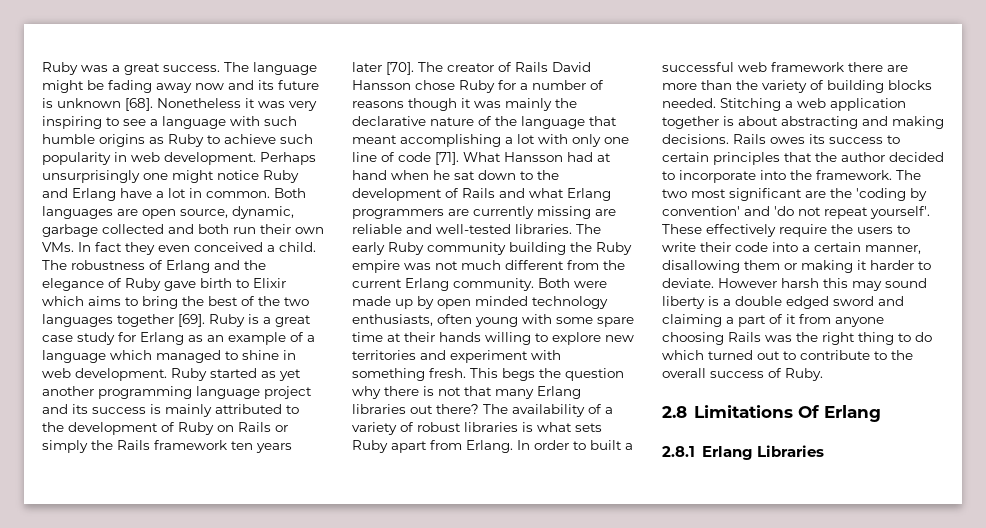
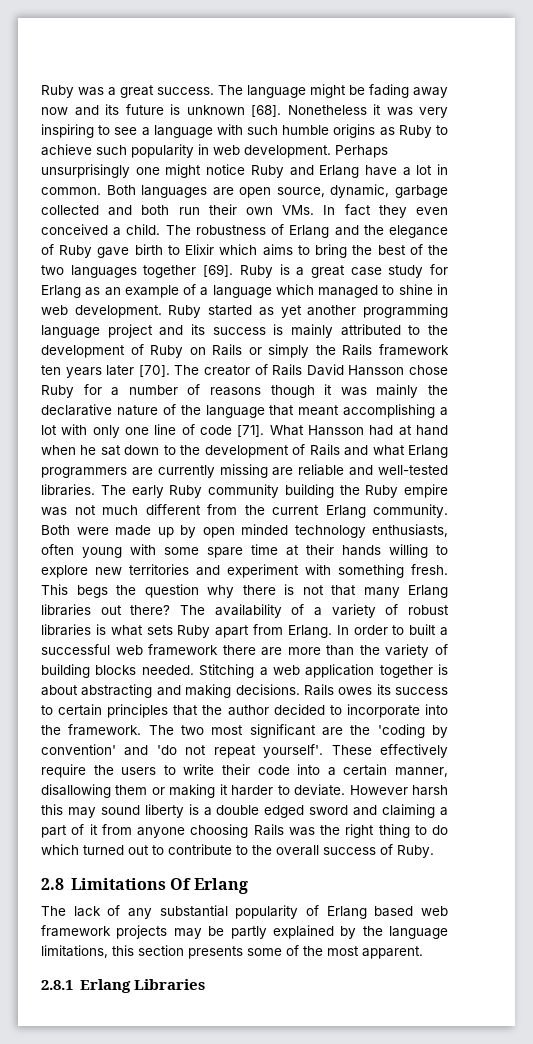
+ The lack of any substantial popularity of Erlang based web framework projects may be partly explained by the language limitations, this section presents some of the most apparent.

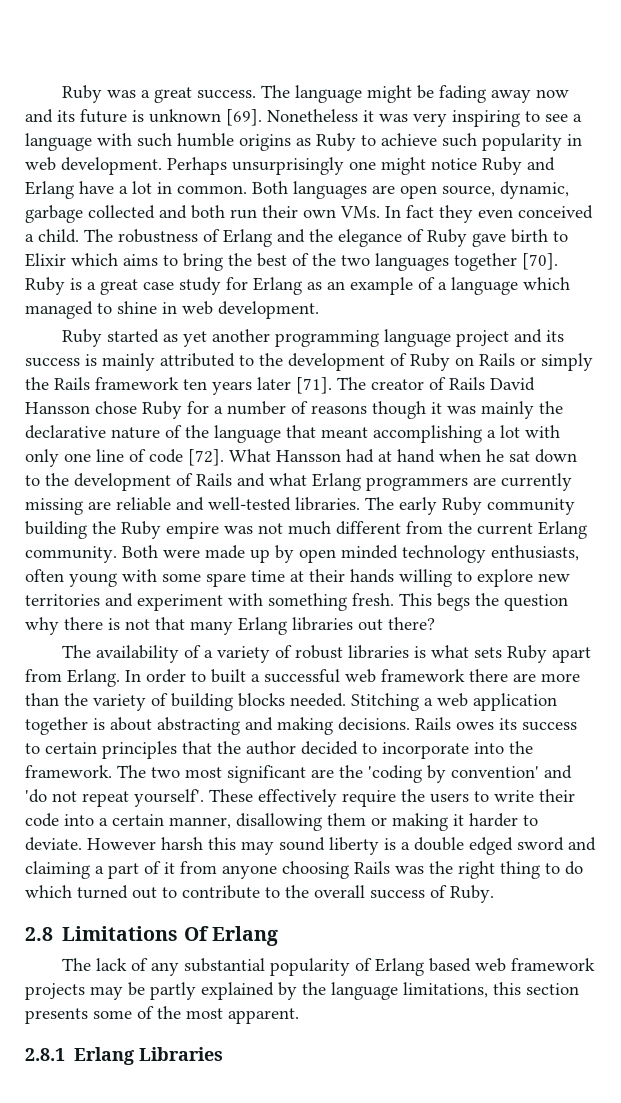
- The language might be fading away now and its future is unknown [68].
+ The language might be fading away now and its future is unknown [69].
- The robustness of Erlang and the elegance of Ruby gave birth to Elixir which aims to bring the best of the two languages together [69].
+ The robustness of Erlang and the elegance of Ruby gave birth to Elixir which aims to bring the best of the two languages together [70].
- Ruby is a great case study for Erlang as an example of a language which managed to shine in web development. Ruby started as yet another programming language project and its success is mainly attributed to the development of Ruby on Rails or simply the Rails framework ten years later [70].
+ Ruby is a great case study for Erlang as an example of a language which managed to shine in web development.
+ Ruby started as yet another programming language project and its success is mainly attributed to the development of Ruby on Rails or simply the Rails framework ten years later [71].
- The creator of Rails David Hansson chose Ruby for a number of reasons though it was mainly the declarative nature of the language that meant accomplishing a lot with only one line of code [71].
+ The creator of Rails David Hansson chose Ruby for a number of reasons though it was mainly the declarative nature of the language that meant accomplishing a lot with only one line of code [72].
- This begs the question why there is not that many Erlang libraries out there? The availability of a variety of robust libraries is what sets Ruby apart from Erlang.
+ This begs the question why there is not that many Erlang libraries out there?
+ The availability of a variety of robust libraries is what sets Ruby apart from Erlang.

